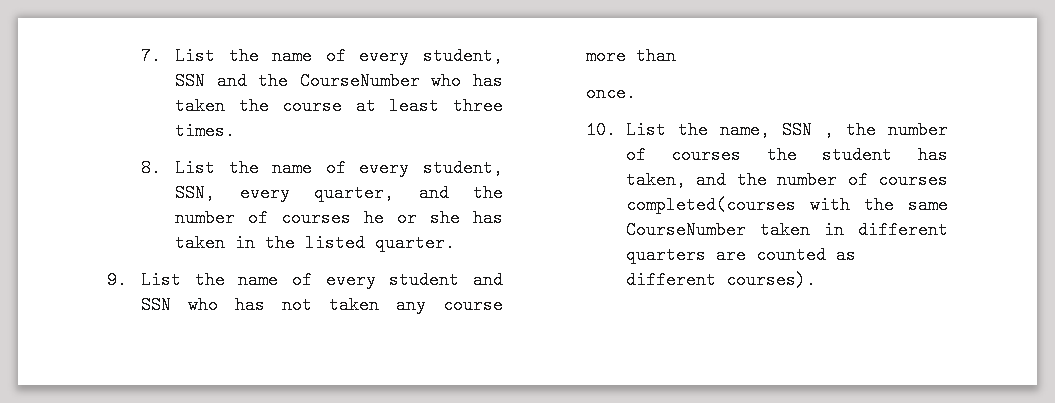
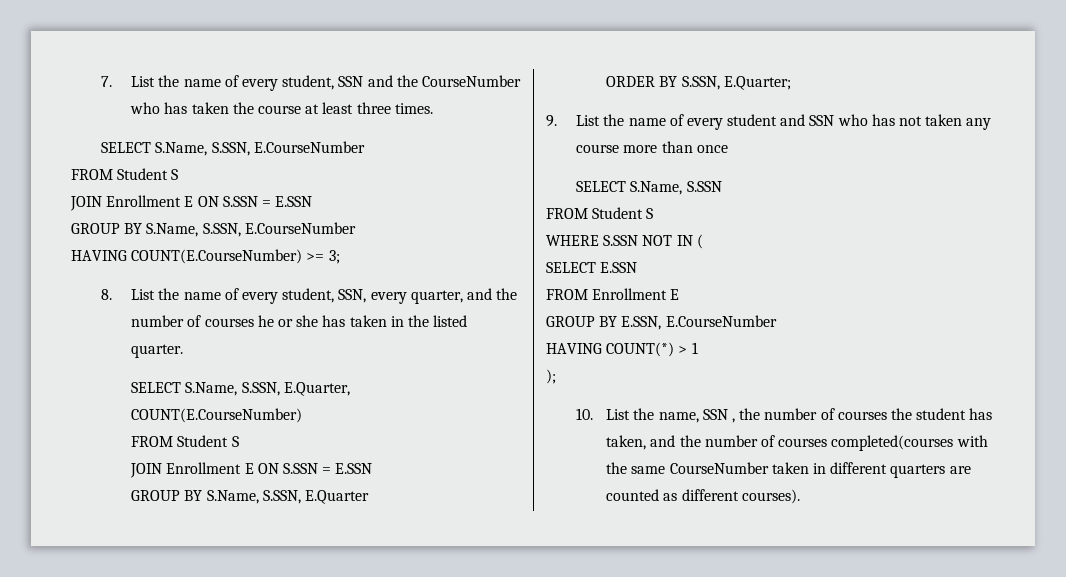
+ SELECT S.Name, S.SSN, E.CourseNumber
+ FROM Student S
+ JOIN Enrollment E ON S.SSN = E.SSN
+ GROUP BY S.Name, S.SSN, E.CourseNumber
+ HAVING COUNT(E.CourseNumber) >= 3;
+ SELECT S.Name, S.SSN, E.Quarter, COUNT(E.CourseNumber)
+ FROM Student S
+ JOIN Enrollment E ON S.SSN = E.SSN
+ GROUP BY S.Name, S.SSN, E.Quarter
+ ORDER BY S.SSN, E.Quarter;
- 9. List the name of every student and SSN who has not taken any course more than
- once.
+ 9. List the name of every student and SSN who has not taken any course more than once
+ SELECT S.Name, S.SSN
+ FROM Student S
+ WHERE S.SSN NOT IN (
+ SELECT E.SSN
+ FROM Enrollment E
+ GROUP BY E.SSN, E.CourseNumber
+ HAVING COUNT(*) > 1
+ );

